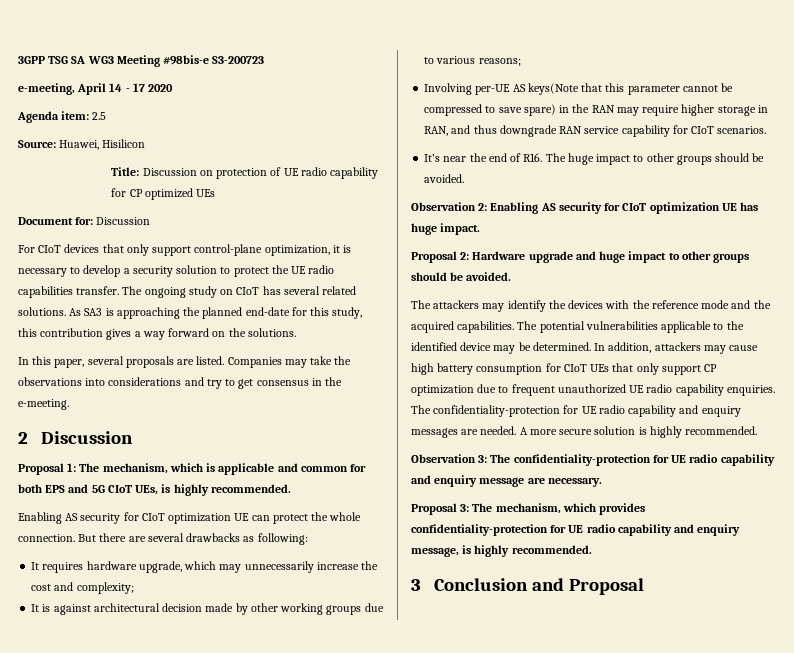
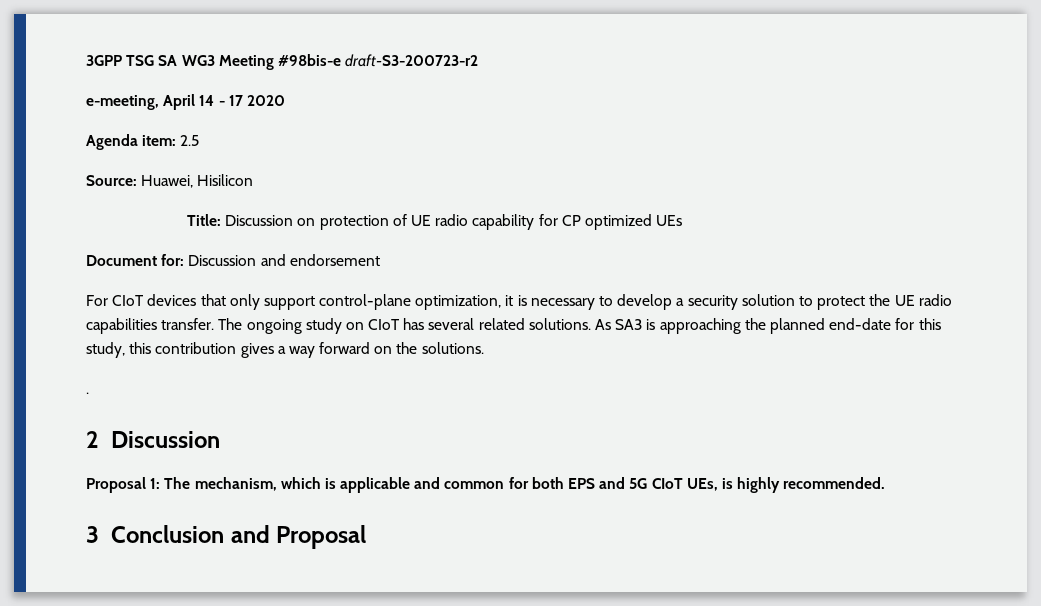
- 3GPP TSG SA WG3 Meeting #98bis-e S3-200723
+ 3GPP TSG SA WG3 Meeting #98bis-e draft-S3-200723-r2
- Document for: Discussion
+ Document for: Discussion and endorsement
- In this paper, several proposals are listed. Companies may take the observations into considerations and try to get consensus in the e-meeting.
+ .
- Enabling AS security for CIoT optimization UE can protect the whole connection. But there are several drawbacks as following:
- It requires hardware upgrade, which may unnecessarily increase the cost and complexity;
- It is against architectural decision made by other working groups due to various reasons;
- Involving per-UE AS keys(Note that this parameter cannot be compressed to save spare) in the RAN may require higher storage in RAN, and thus downgrade RAN service capability for CIoT scenarios.
- It’s near the end of R16. The huge impact to other groups should be avoided.
- Observation 2: Enabling AS security for CIoT optimization UE has huge impact.
- Proposal 2: Hardware upgrade and huge impact to other groups should be avoided.
- The attackers may identify the devices with the reference mode and the acquired capabilities. The potential vulnerabilities applicable to the identified device may be determined. In addition, attackers may cause high battery consumption for CIoT UEs that only support CP optimization due to frequent unauthorized UE radio capability enquiries. The confidentiality-protection for UE radio capability and enquiry messages are needed. A more secure solution is highly recommended.
- Observation 3: The confidentiality-protection for UE radio capability and enquiry message are necessary.
- Proposal 3: The mechanism, which provides confidentiality-protection for UE radio capability and enquiry message, is highly recommended.

